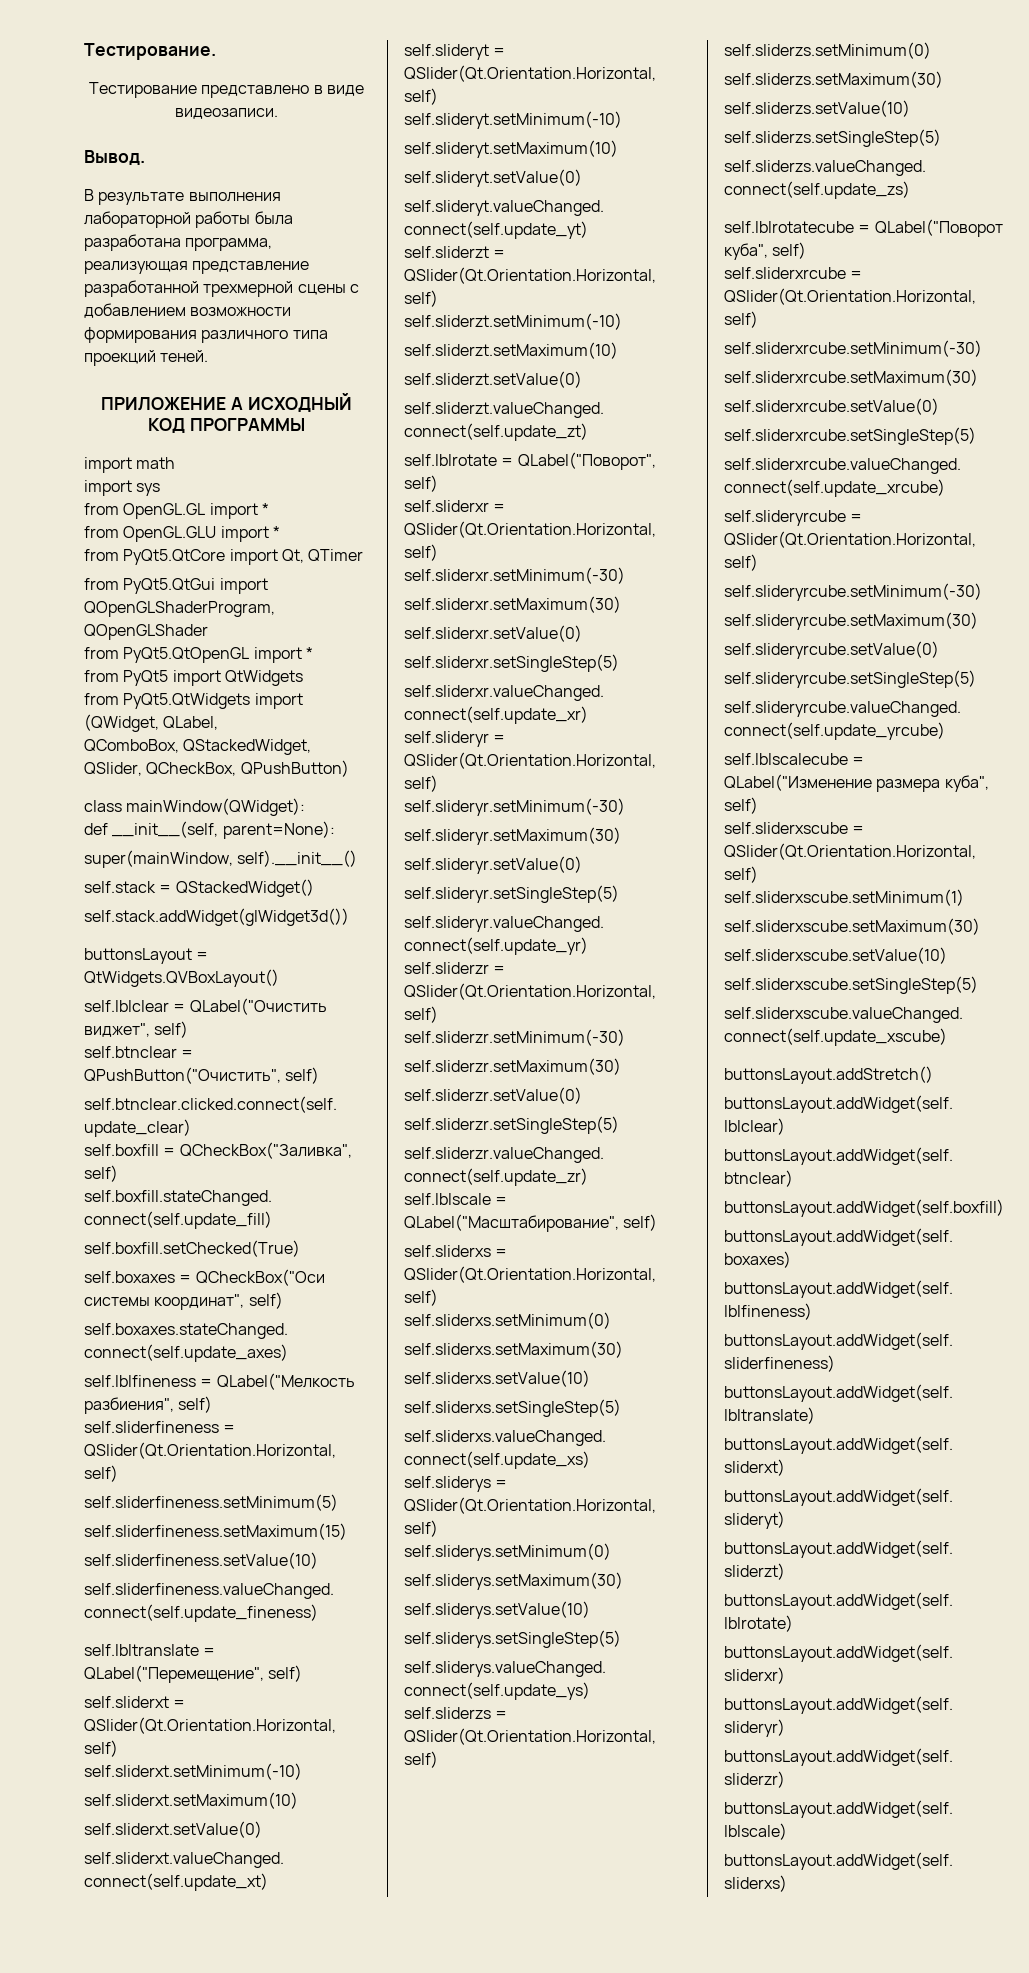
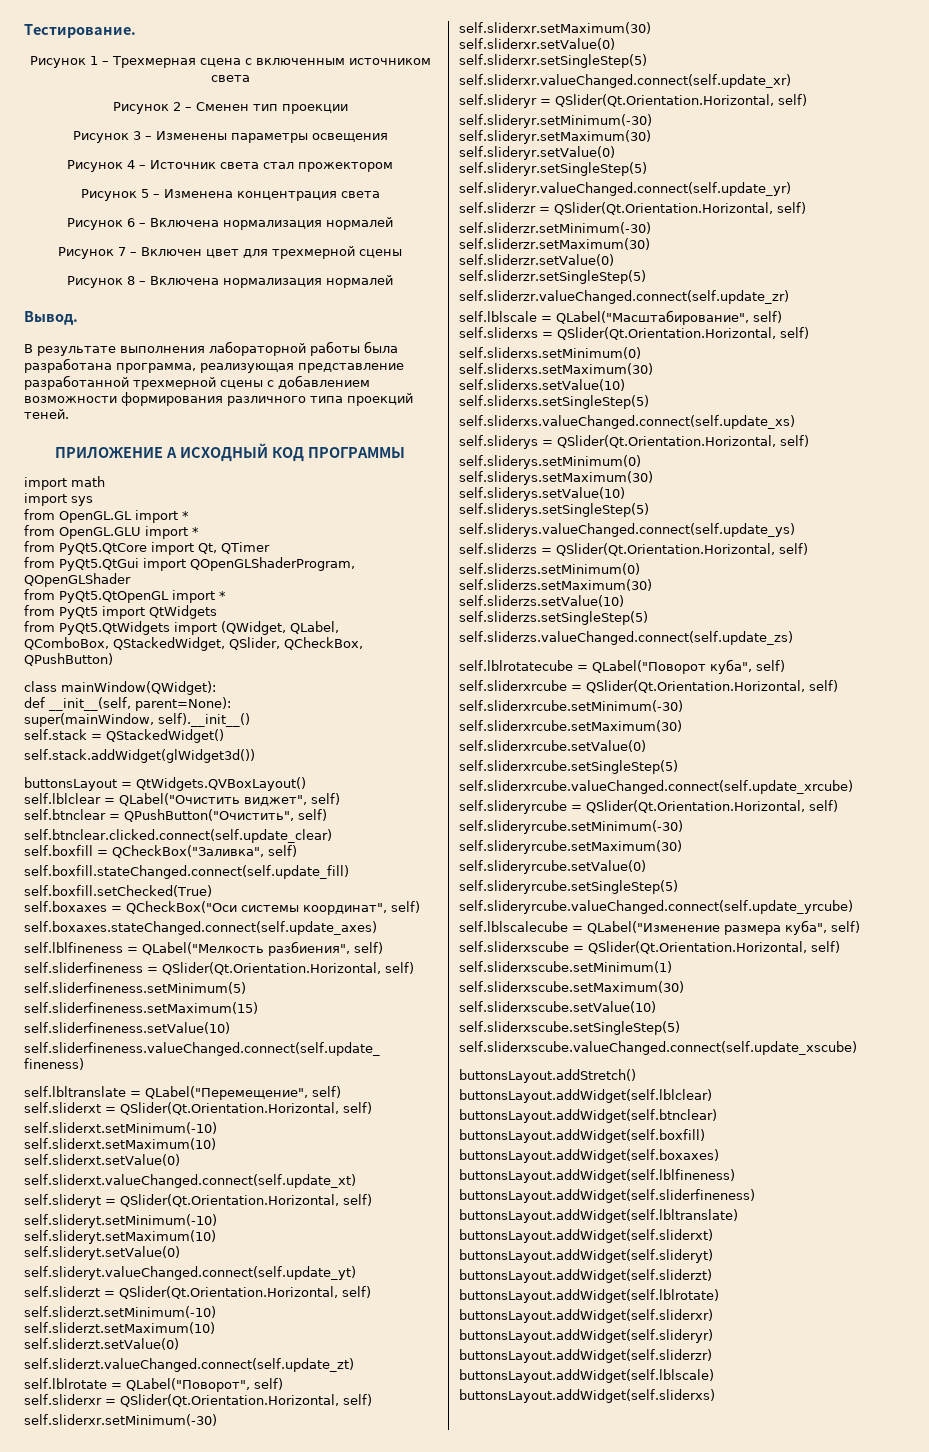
- Тестирование представлено в виде видеозаписи.
+ Рисунок 1 – Трехмерная сцена с включенным источником света
+ Рисунок 2 – Сменен тип проекции
+ Рисунок 3 – Изменены параметры освещения
+ Рисунок 4 – Источник света стал прожектором
+ Рисунок 5 – Изменена концентрация света
+ Рисунок 6 – Включена нормализация нормалей
+ Рисунок 7 – Включен цвет для трехмерной сцены
+ Рисунок 8 – Включена нормализация нормалей

